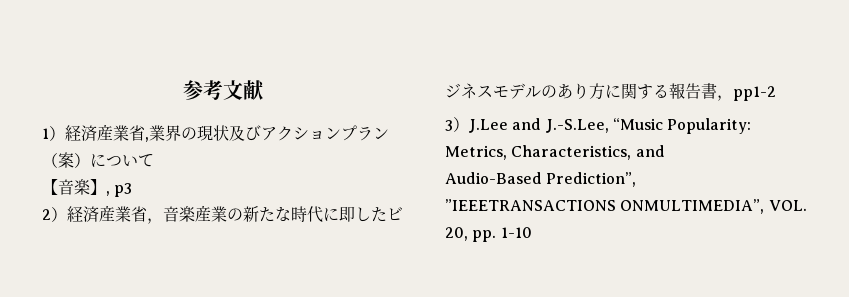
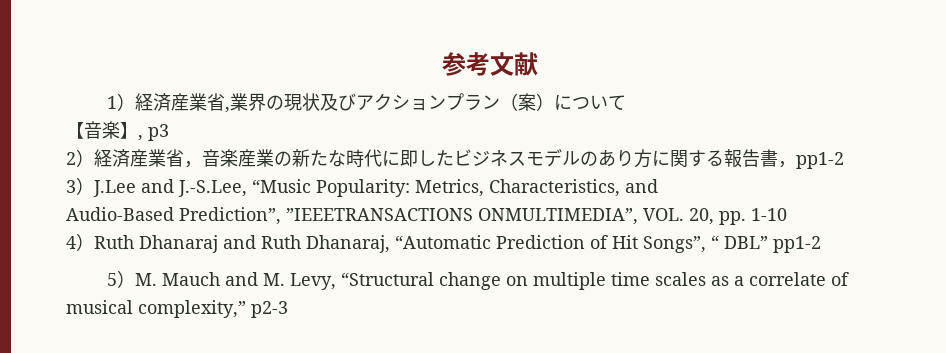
+ 4）Ruth Dhanaraj and Ruth Dhanaraj, “Automatic Prediction of Hit Songs”, “ DBL” pp1-2
+ 5）M. Mauch and M. Levy, “Structural change on multiple time scales as a correlate of musical complexity,” p2-3

